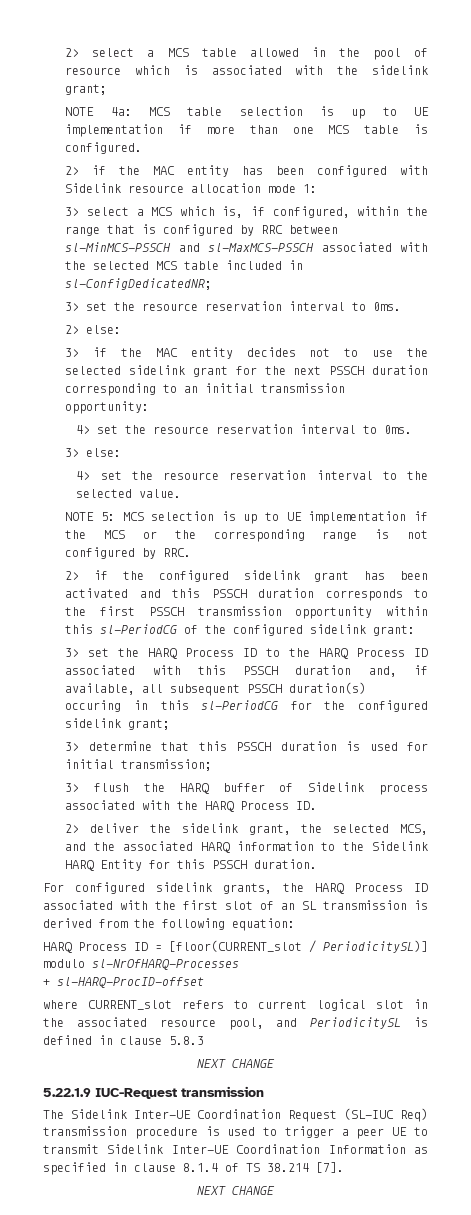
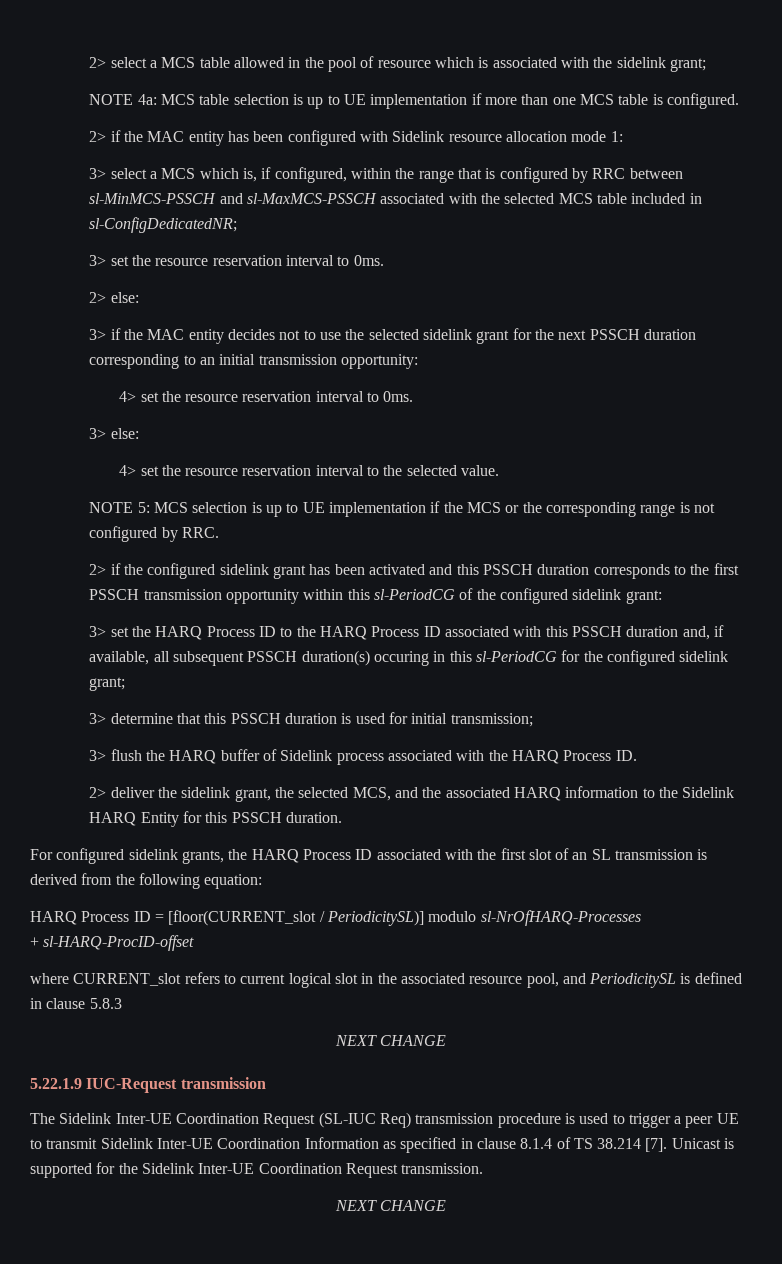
+ Unicast is supported for the Sidelink Inter-UE Coordination Request transmission.

